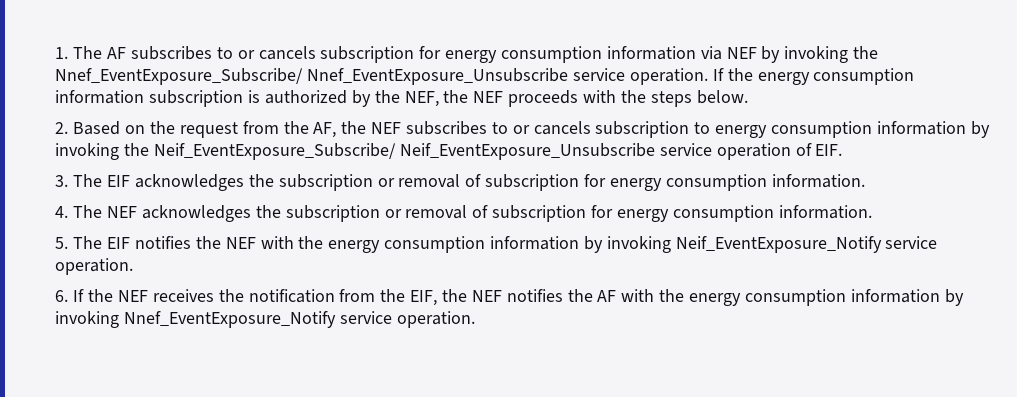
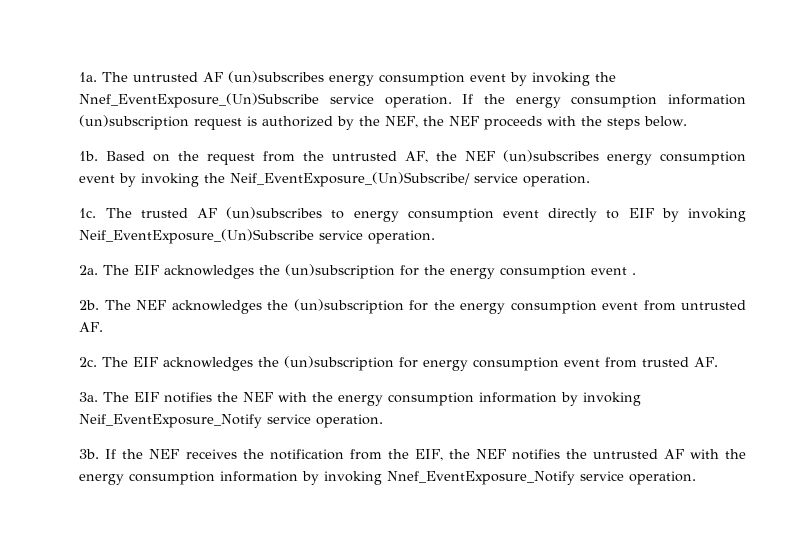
- 1. The AF subscribes to or cancels subscription for energy consumption information via NEF by invoking the Nnef_EventExposure_Subscribe/ Nnef_EventExposure_Unsubscribe service operation.
+ 1a. The untrusted AF (un)subscribes energy consumption event by invoking the Nnef_EventExposure_(Un)Subscribe service operation.
- If the energy consumption information subscription is authorized by the NEF, the NEF proceeds with the steps below.
+ If the energy consumption information (un)subscription request is authorized by the NEF, the NEF proceeds with the steps below.
- 2. Based on the request from the AF, the NEF subscribes to or cancels subscription to energy consumption information by invoking the Neif_EventExposure_Subscribe/ Neif_EventExposure_Unsubscribe service operation of EIF.
- 3. The EIF acknowledges the subscription or removal of subscription for energy consumption information.
- 4. The NEF acknowledges the subscription or removal of subscription for energy consumption information.
- 5. The EIF notifies the NEF with the energy consumption information by invoking Neif_EventExposure_Notify service operation.
+ 1b. Based on the request from the untrusted AF, the NEF (un)subscribes energy consumption event by invoking the Neif_EventExposure_(Un)Subscribe/ service operation.
+ 1c. The trusted AF (un)subscribes to energy consumption event directly to EIF by invoking Neif_EventExposure_(Un)Subscribe service operation.
+ 2a. The EIF acknowledges the (un)subscription for the energy consumption event .
+ 2b. The NEF acknowledges the (un)subscription for the energy consumption event from untrusted AF.
+ 2c. The EIF acknowledges the (un)subscription for energy consumption event from trusted AF.
+ 3a. The EIF notifies the NEF with the energy consumption information by invoking Neif_EventExposure_Notify service operation.
- 6. If the NEF receives the notification from the EIF, the NEF notifies the AF with the energy consumption information by invoking Nnef_EventExposure_Notify service operation.
+ 3b. If the NEF receives the notification from the EIF, the NEF notifies the untrusted AF with the energy consumption information by invoking Nnef_EventExposure_Notify service operation.

